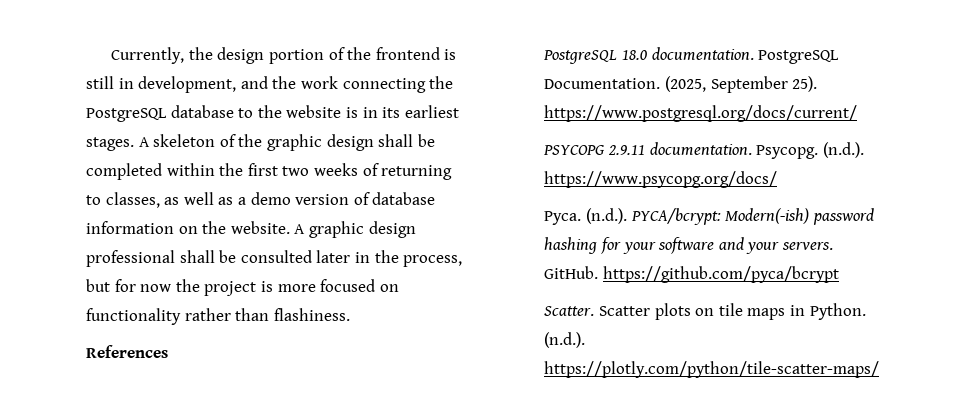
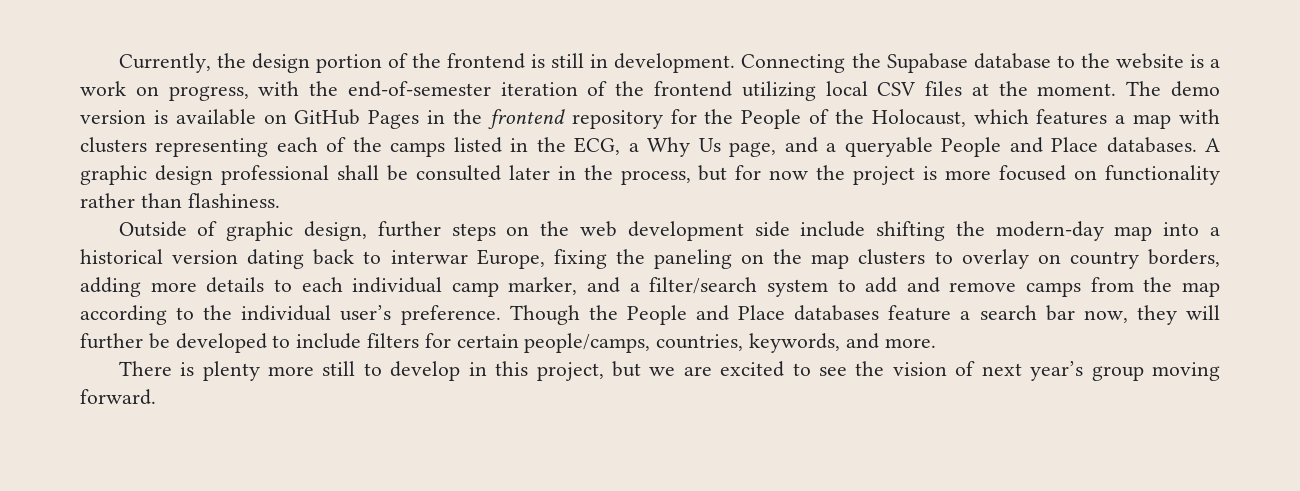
- Currently, the design portion of the frontend is still in development, and the work connecting the PostgreSQL database to the website is in its earliest stages. A skeleton of the graphic design shall be completed within the first two weeks of returning to classes, as well as a demo version of database information on the website.
+ Currently, the design portion of the frontend is still in development. Connecting the Supabase database to the website is a work on progress, with the end-of-semester iteration of the frontend utilizing local CSV files at the moment. The demo version is available on GitHub Pages in the frontend repository for the People of the Holocaust, which features a map with clusters representing each of the camps listed in the ECG, a Why Us page, and a queryable People and Place databases.
- References
- PostgreSQL 18.0 documentation. PostgreSQL Documentation. (2025, September 25). https://www.postgresql.org/docs/current/
- PSYCOPG 2.9.11 documentation. Psycopg. (n.d.). https://www.psycopg.org/docs/
- Pyca. (n.d.). PYCA/bcrypt: Modern(-ish) password hashing for your software and your servers. GitHub. https://github.com/pyca/bcrypt
- Scatter. Scatter plots on tile maps in Python. (n.d.). https://plotly.com/python/tile-scatter-maps/
+ Outside of graphic design, further steps on the web development side include shifting the modern-day map into a historical version dating back to interwar Europe, fixing the paneling on the map clusters to overlay on country borders, adding more details to each individual camp marker, and a filter/search system to add and remove camps from the map according to the individual user’s preference. Though the People and Place databases feature a search bar now, they will further be developed to include filters for certain people/camps, countries, keywords, and more.
+ There is plenty more still to develop in this project, but we are excited to see the vision of next year’s group moving forward.

